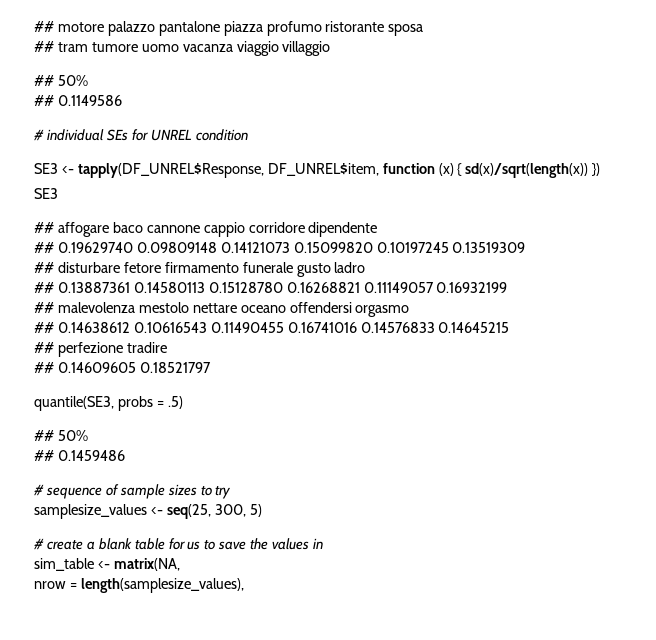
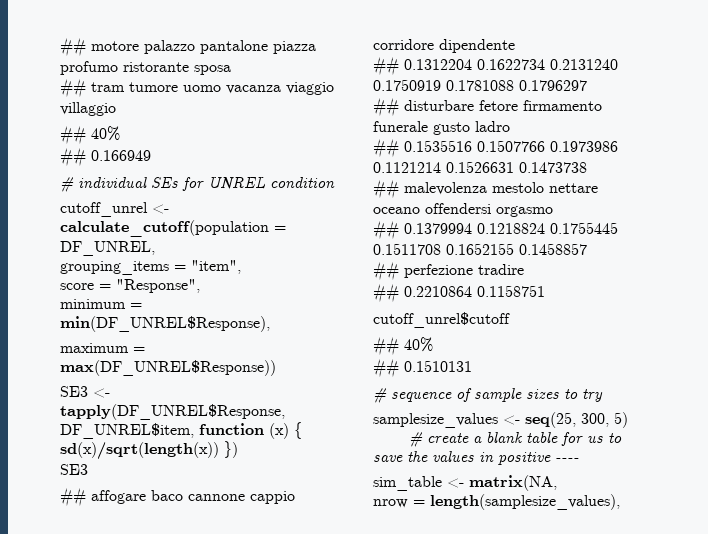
  ## tram tumore uomo vacanza viaggio villaggio
- ## 50%
- ## 0.1149586
+ ## 40%
+ ## 0.166949
+ cutoff_unrel <- calculate_cutoff(population = DF_UNREL,
+ grouping_items = "item",
+ score = "Response",
+ minimum = min(DF_UNREL$Response),
+ maximum = max(DF_UNREL$Response))
- ## 0.19629740 0.09809148 0.14121073 0.15099820 0.10197245 0.13519309
+ ## 0.1312204 0.1622734 0.2131240 0.1750919 0.1781088 0.1796297
- ## 0.13887361 0.14580113 0.15128780 0.16268821 0.11149057 0.16932199
+ ## 0.1535516 0.1507766 0.1973986 0.1121214 0.1526631 0.1473738
- ## 0.14638612 0.10616543 0.11490455 0.16741016 0.14576833 0.14645215
+ ## 0.1379994 0.1218824 0.1755445 0.1511708 0.1652155 0.1458857
  ## perfezione tradire
- ## 0.14609605 0.18521797
- quantile(SE3, probs = .5)
- ## 50%
- ## 0.1459486
+ ## 0.2210864 0.1158751
+ cutoff_unrel$cutoff
+ ## 40%
+ ## 0.1510131
- # create a blank table for us to save the values in
+ # create a blank table for us to save the values in positive ----

